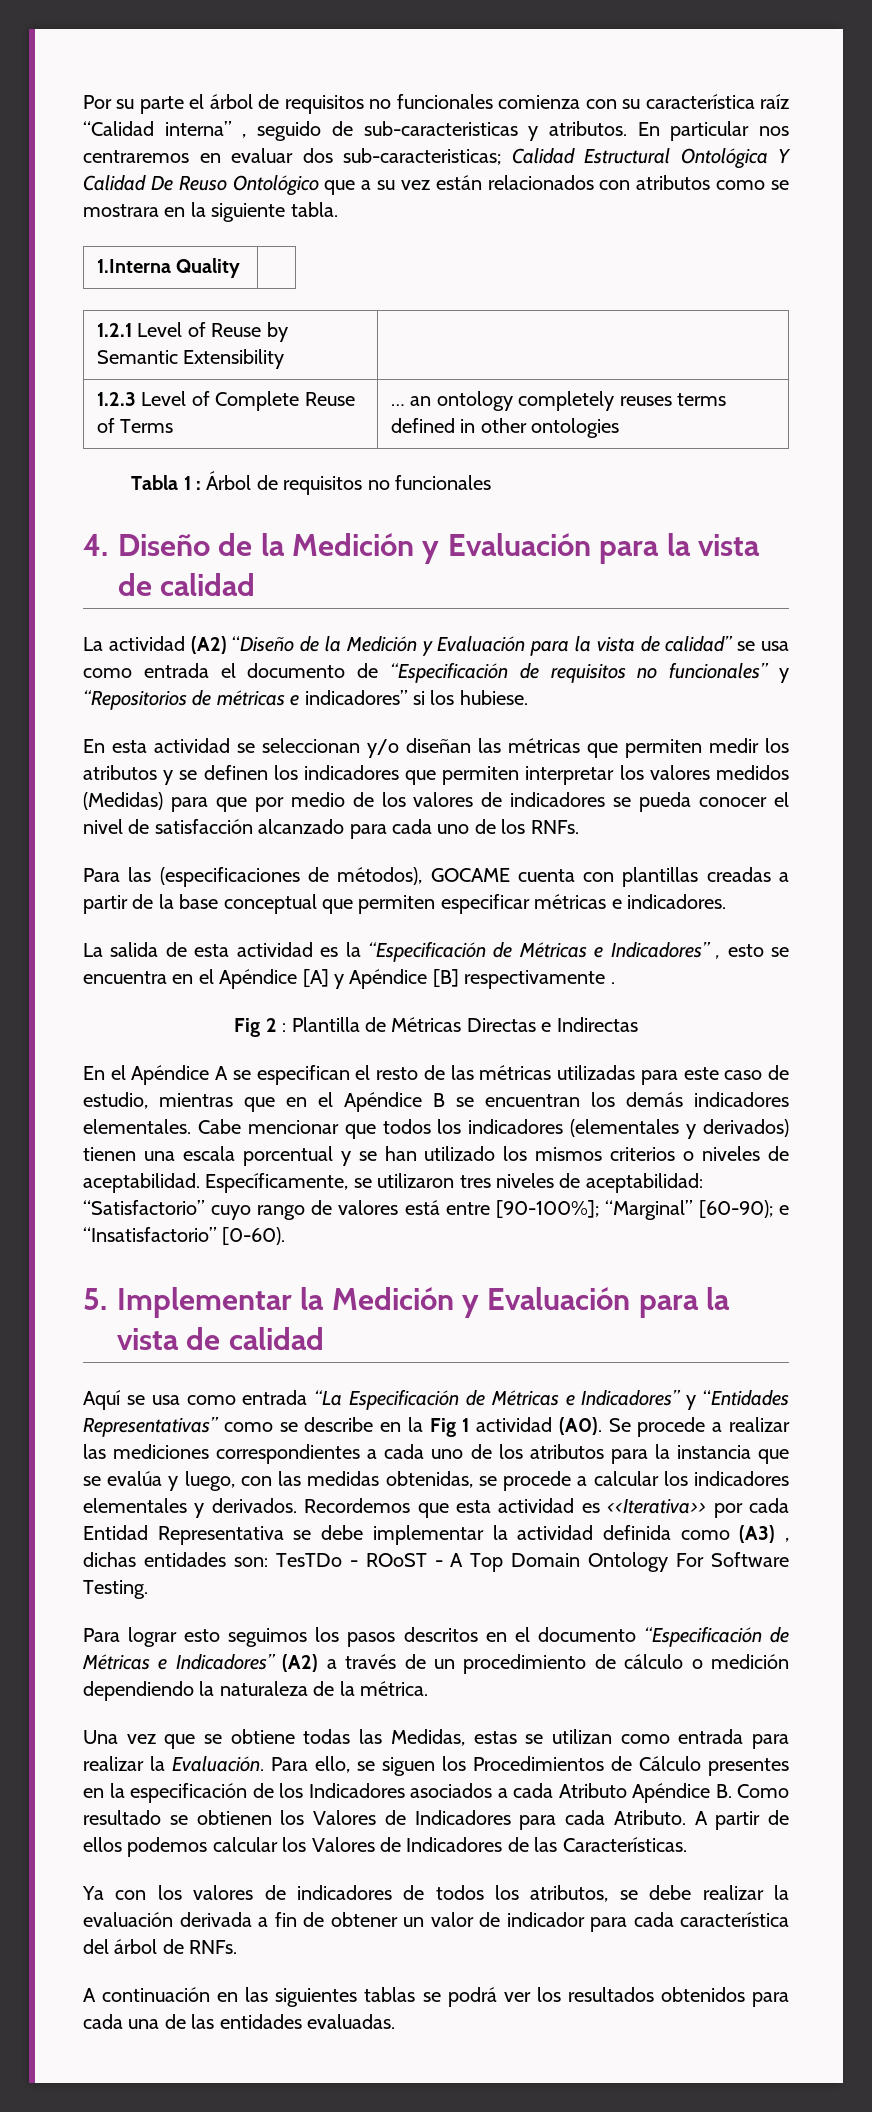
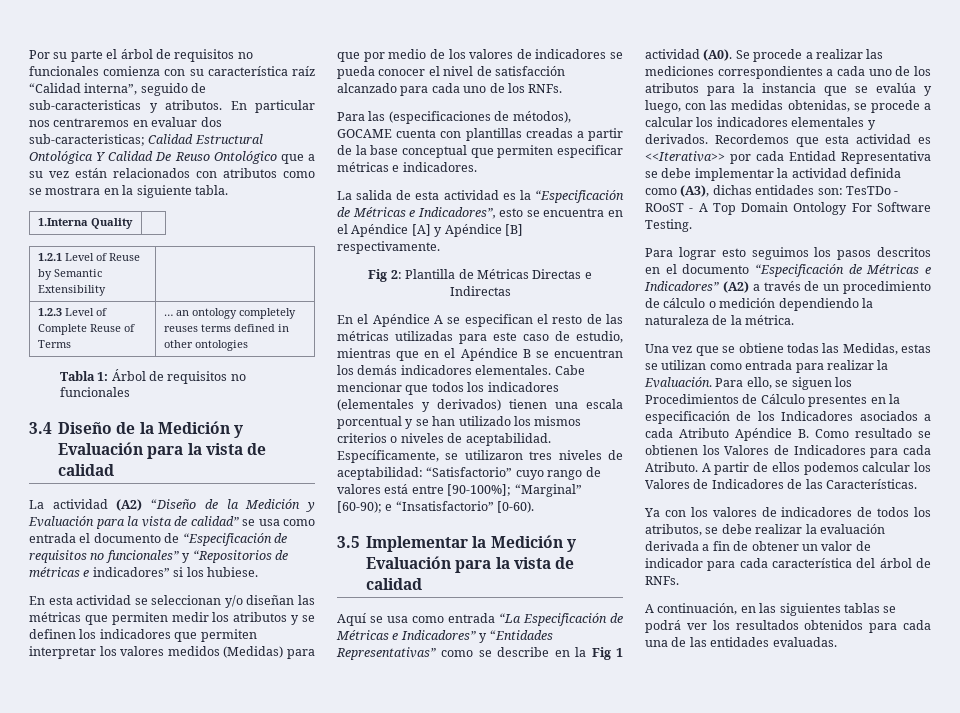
- Por su parte el árbol de requisitos no funcionales comienza con su característica raíz “Calidad interna” , seguido de sub-caracteristicas y atributos.
+ Por su parte el árbol de requisitos no funcionales comienza con su característica raíz “Calidad interna”, seguido de sub-caracteristicas y atributos.
- Tabla 1 : Árbol de requisitos no funcionales
+ Tabla 1: Árbol de requisitos no funcionales
- 4. Diseño de la Medición y Evaluación para la vista de calidad
+ 3.4 Diseño de la Medición y Evaluación para la vista de calidad
- La salida de esta actividad es la “Especificación de Métricas e Indicadores” , esto se encuentra en el Apéndice [A] y Apéndice [B] respectivamente .
- Fig 2 : Plantilla de Métricas Directas e Indirectas
+ La salida de esta actividad es la “Especificación de Métricas e Indicadores”, esto se encuentra en el Apéndice [A] y Apéndice [B] respectivamente.
+ Fig 2: Plantilla de Métricas Directas e Indirectas
- 5. Implementar la Medición y Evaluación para la vista de calidad
+ 3.5 Implementar la Medición y Evaluación para la vista de calidad
- Recordemos que esta actividad es <<Iterativa>> por cada Entidad Representativa se debe implementar la actividad definida como (A3) , dichas entidades son: TesTDo - ROoST - A Top Domain Ontology For Software Testing.
+ Recordemos que esta actividad es <<Iterativa>> por cada Entidad Representativa se debe implementar la actividad definida como (A3), dichas entidades son: TesTDo - ROoST - A Top Domain Ontology For Software Testing.
- A continuación en las siguientes tablas se podrá ver los resultados obtenidos para cada una de las entidades evaluadas.
+ A continuación, en las siguientes tablas se podrá ver los resultados obtenidos para cada una de las entidades evaluadas.

